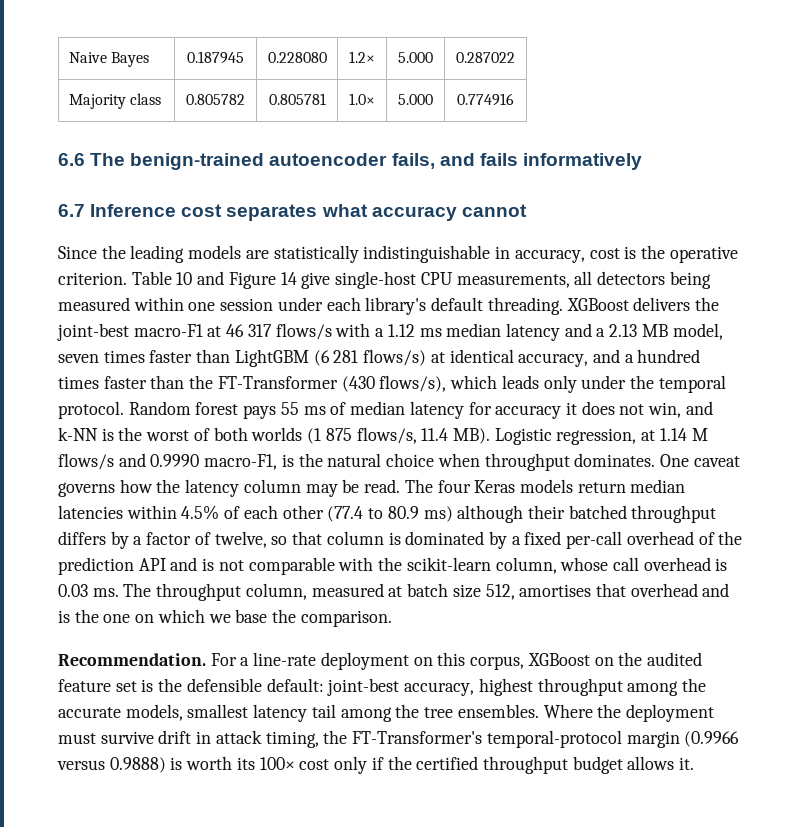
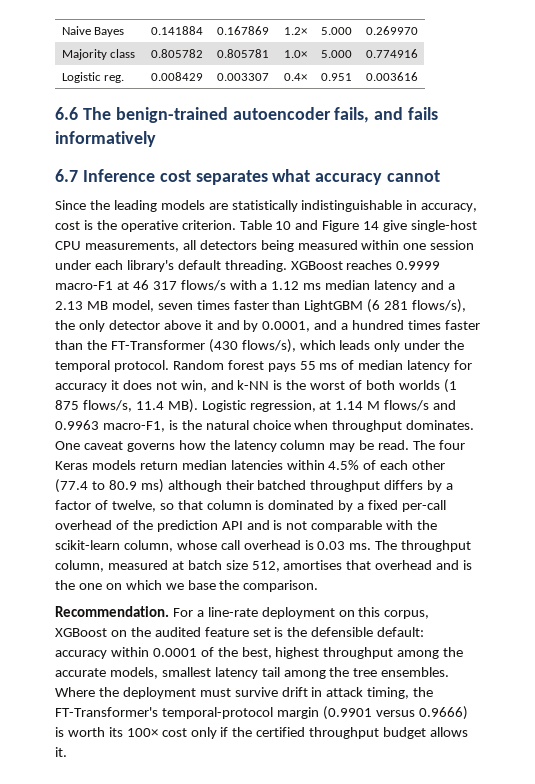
- Naive Bayes | 0.187945 | 0.228080 | 1.2× | 5.000 | 0.287022
+ Naive Bayes | 0.141884 | 0.167869 | 1.2× | 5.000 | 0.269970
+ Logistic reg. | 0.008429 | 0.003307 | 0.4× | 0.951 | 0.003616
- XGBoost delivers the joint-best macro-F1 at 46 317 flows/s with a 1.12 ms median latency and a 2.13 MB model, seven times faster than LightGBM (6 281 flows/s) at identical accuracy, and a hundred times faster than the FT-Transformer (430 flows/s), which leads only under the temporal protocol.
+ XGBoost reaches 0.9999 macro-F1 at 46 317 flows/s with a 1.12 ms median latency and a 2.13 MB model, seven times faster than LightGBM (6 281 flows/s), the only detector above it and by 0.0001, and a hundred times faster than the FT-Transformer (430 flows/s), which leads only under the temporal protocol.
- Random forest pays 55 ms of median latency for accuracy it does not win, and k-NN is the worst of both worlds (1 875 flows/s, 11.4 MB). Logistic regression, at 1.14 M flows/s and 0.9990 macro-F1, is the natural choice when throughput dominates.
+ Random forest pays 55 ms of median latency for accuracy it does not win, and k-NN is the worst of both worlds (1 875 flows/s, 11.4 MB). Logistic regression, at 1.14 M flows/s and 0.9963 macro-F1, is the natural choice when throughput dominates.
- For a line-rate deployment on this corpus, XGBoost on the audited feature set is the defensible default: joint-best accuracy, highest throughput among the accurate models, smallest latency tail among the tree ensembles.
+ For a line-rate deployment on this corpus, XGBoost on the audited feature set is the defensible default: accuracy within 0.0001 of the best, highest throughput among the accurate models, smallest latency tail among the tree ensembles.
- Where the deployment must survive drift in attack timing, the FT-Transformer's temporal-protocol margin (0.9966 versus 0.9888) is worth its 100× cost only if the certified throughput budget allows it.
+ Where the deployment must survive drift in attack timing, the FT-Transformer's temporal-protocol margin (0.9901 versus 0.9666) is worth its 100× cost only if the certified throughput budget allows it.

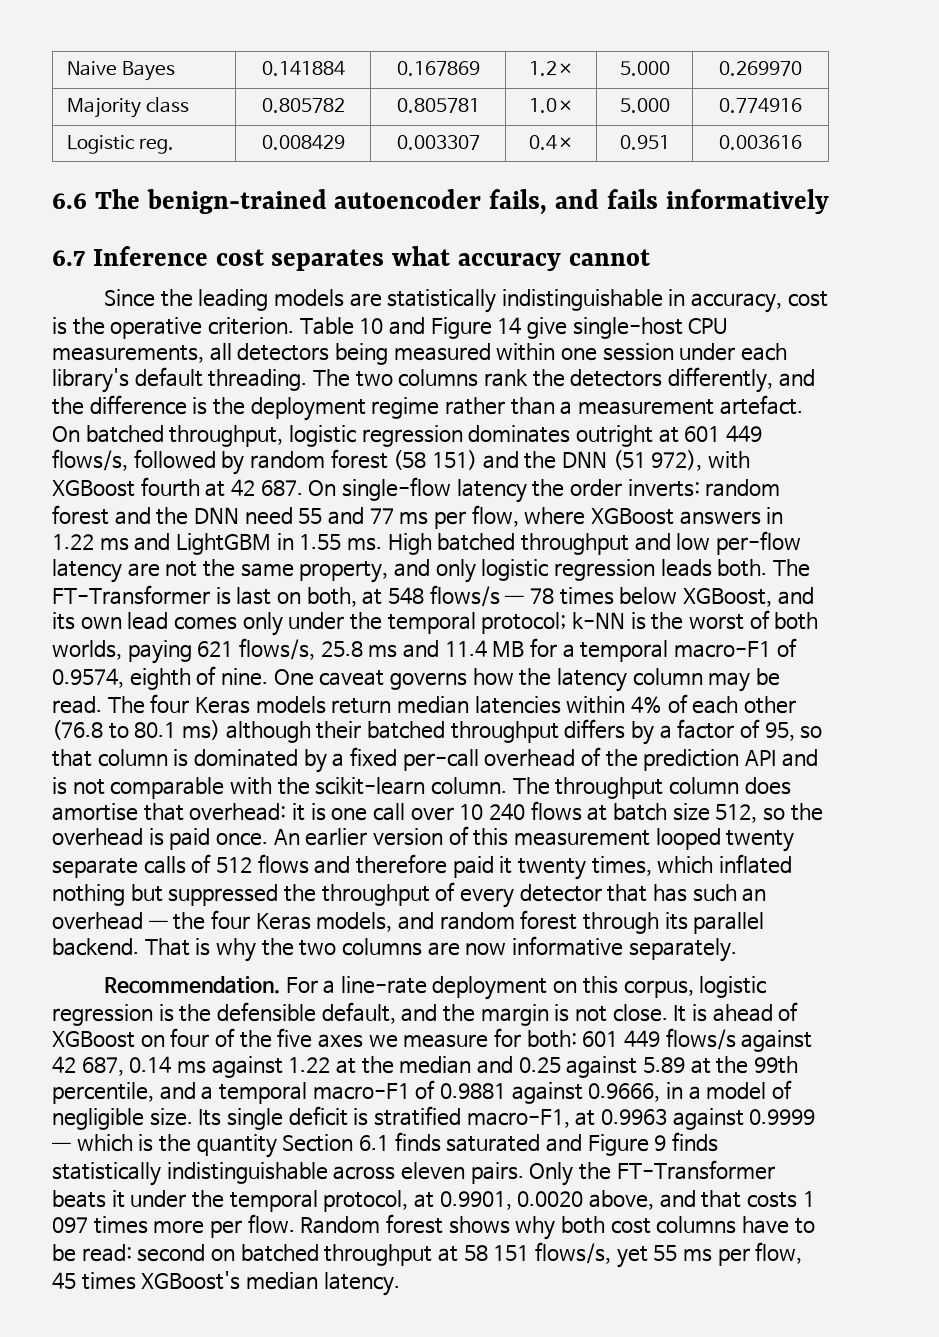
- XGBoost reaches 0.9999 macro-F1 at 46 317 flows/s with a 1.12 ms median latency and a 2.13 MB model, seven times faster than LightGBM (6 281 flows/s), the only detector above it and by 0.0001, and a hundred times faster than the FT-Transformer (430 flows/s), which leads only under the temporal protocol. Random forest pays 55 ms of median latency for accuracy it does not win, and k-NN is the worst of both worlds (1 875 flows/s, 11.4 MB). Logistic regression, at 1.14 M flows/s and 0.9963 macro-F1, is the natural choice when throughput dominates.
+ The two columns rank the detectors differently, and the difference is the deployment regime rather than a measurement artefact. On batched throughput, logistic regression dominates outright at 601 449 flows/s, followed by random forest (58 151) and the DNN (51 972), with XGBoost fourth at 42 687. On single-flow latency the order inverts: random forest and the DNN need 55 and 77 ms per flow, where XGBoost answers in 1.22 ms and LightGBM in 1.55 ms. High batched throughput and low per-flow latency are not the same property, and only logistic regression leads both. The FT-Transformer is last on both, at 548 flows/s — 78 times below XGBoost, and its own lead comes only under the temporal protocol; k-NN is the worst of both worlds, paying 621 flows/s, 25.8 ms and 11.4 MB for a temporal macro-F1 of 0.9574, eighth of nine.
- The four Keras models return median latencies within 4.5% of each other (77.4 to 80.9 ms) although their batched throughput differs by a factor of twelve, so that column is dominated by a fixed per-call overhead of the prediction API and is not comparable with the scikit-learn column, whose call overhead is 0.03 ms. The throughput column, measured at batch size 512, amortises that overhead and is the one on which we base the comparison.
+ The four Keras models return median latencies within 4% of each other (76.8 to 80.1 ms) although their batched throughput differs by a factor of 95, so that column is dominated by a fixed per-call overhead of the prediction API and is not comparable with the scikit-learn column. The throughput column does amortise that overhead: it is one call over 10 240 flows at batch size 512, so the overhead is paid once. An earlier version of this measurement looped twenty separate calls of 512 flows and therefore paid it twenty times, which inflated nothing but suppressed the throughput of every detector that has such an overhead — the four Keras models, and random forest through its parallel backend. That is why the two columns are now informative separately.
- For a line-rate deployment on this corpus, XGBoost on the audited feature set is the defensible default: accuracy within 0.0001 of the best, highest throughput among the accurate models, smallest latency tail among the tree ensembles. Where the deployment must survive drift in attack timing, the FT-Transformer's temporal-protocol margin (0.9901 versus 0.9666) is worth its 100× cost only if the certified throughput budget allows it.
+ For a line-rate deployment on this corpus, logistic regression is the defensible default, and the margin is not close. It is ahead of XGBoost on four of the five axes we measure for both: 601 449 flows/s against 42 687, 0.14 ms against 1.22 at the median and 0.25 against 5.89 at the 99th percentile, and a temporal macro-F1 of 0.9881 against 0.9666, in a model of negligible size. Its single deficit is stratified macro-F1, at 0.9963 against 0.9999 — which is the quantity Section 6.1 finds saturated and Figure 9 finds statistically indistinguishable across eleven pairs. Only the FT-Transformer beats it under the temporal protocol, at 0.9901, 0.0020 above, and that costs 1 097 times more per flow. Random forest shows why both cost columns have to be read: second on batched throughput at 58 151 flows/s, yet 55 ms per flow, 45 times XGBoost's median latency.

